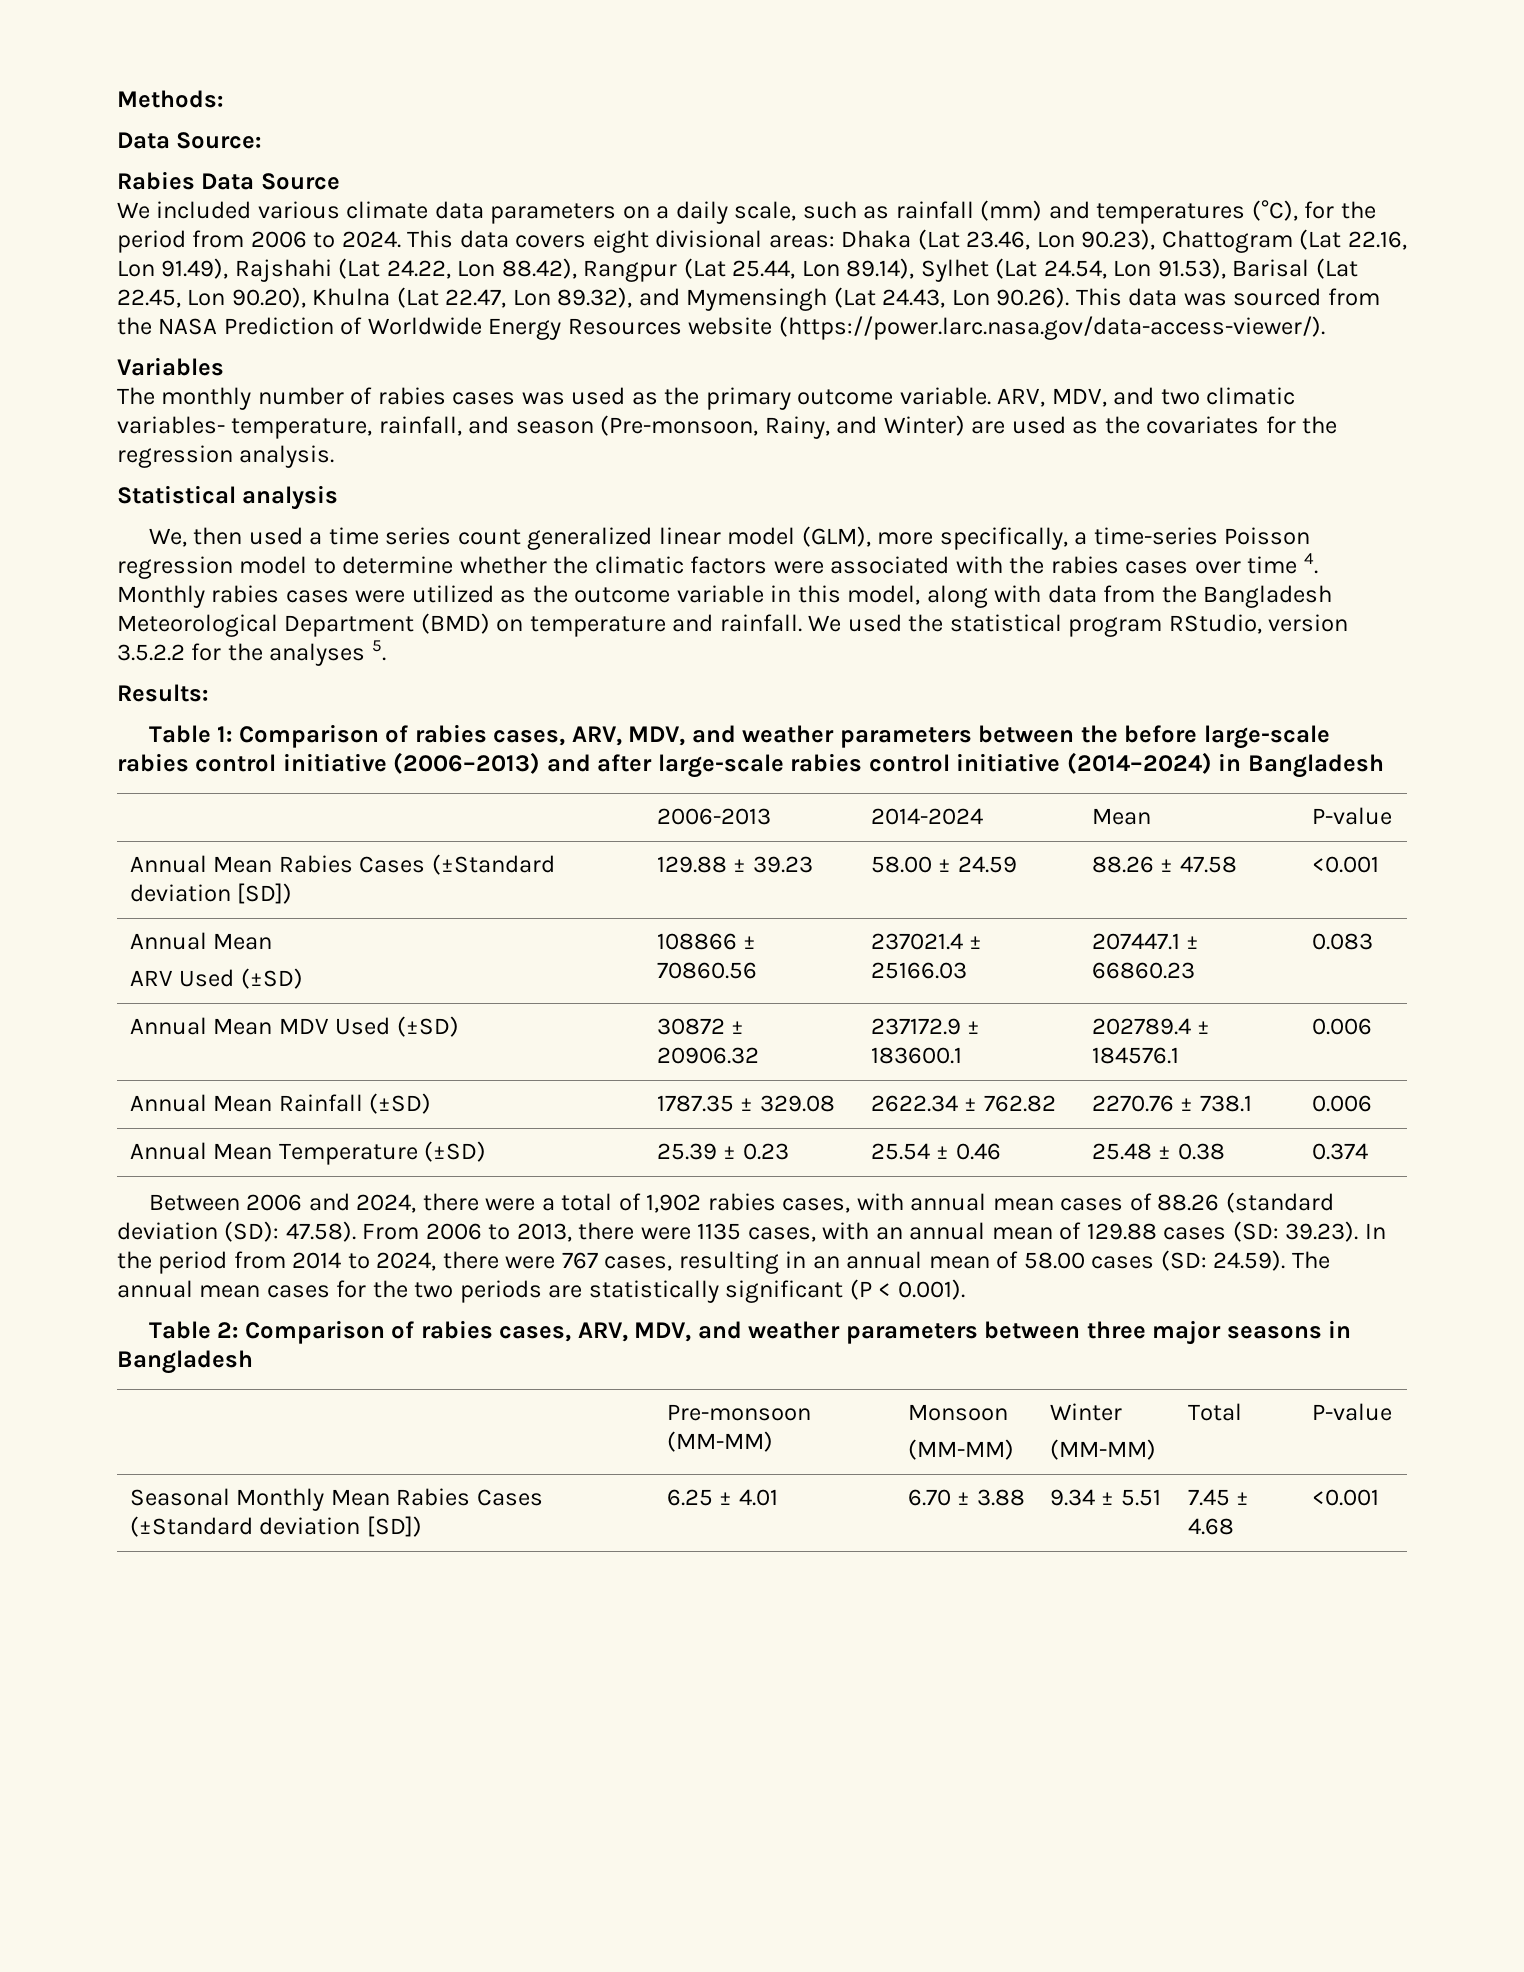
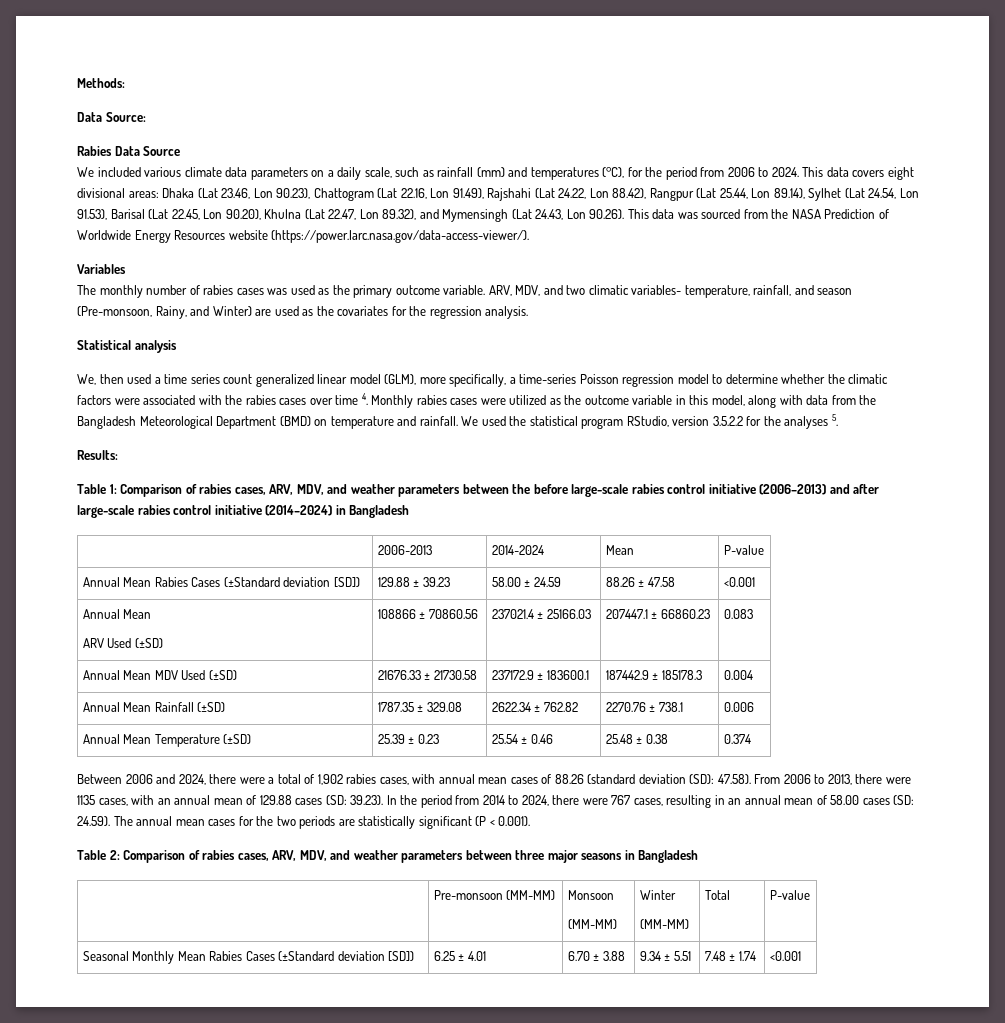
- Annual Mean MDV Used (±SD) | 30872 ± 20906.32 | 237172.9 ± 183600.1 | 202789.4 ± 184576.1 | 0.006
+ Annual Mean MDV Used (±SD) | 21676.33 ± 21730.58 | 237172.9 ± 183600.1 | 187442.9 ± 185178.3 | 0.004
- Seasonal Monthly Mean Rabies Cases (±Standard deviation [SD]) | 6.25 ± 4.01 | 6.70 ± 3.88 | 9.34 ± 5.51 | 7.45 ± 4.68 | <0.001
+ Seasonal Monthly Mean Rabies Cases (±Standard deviation [SD]) | 6.25 ± 4.01 | 6.70 ± 3.88 | 9.34 ± 5.51 | 7.48 ± 1.74 | <0.001

